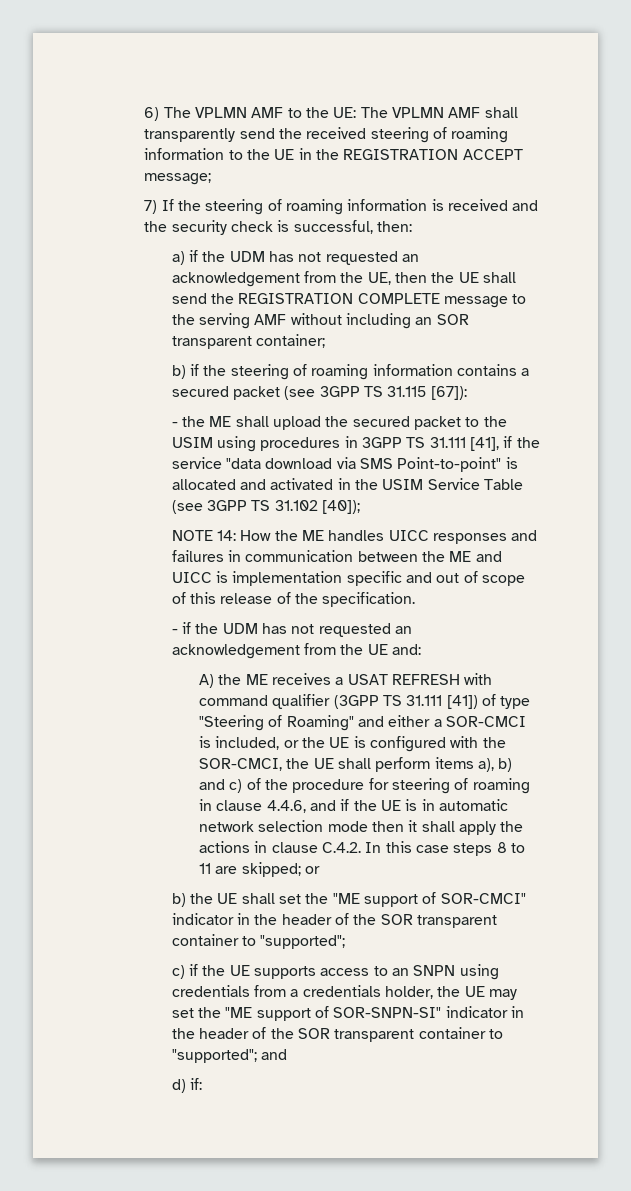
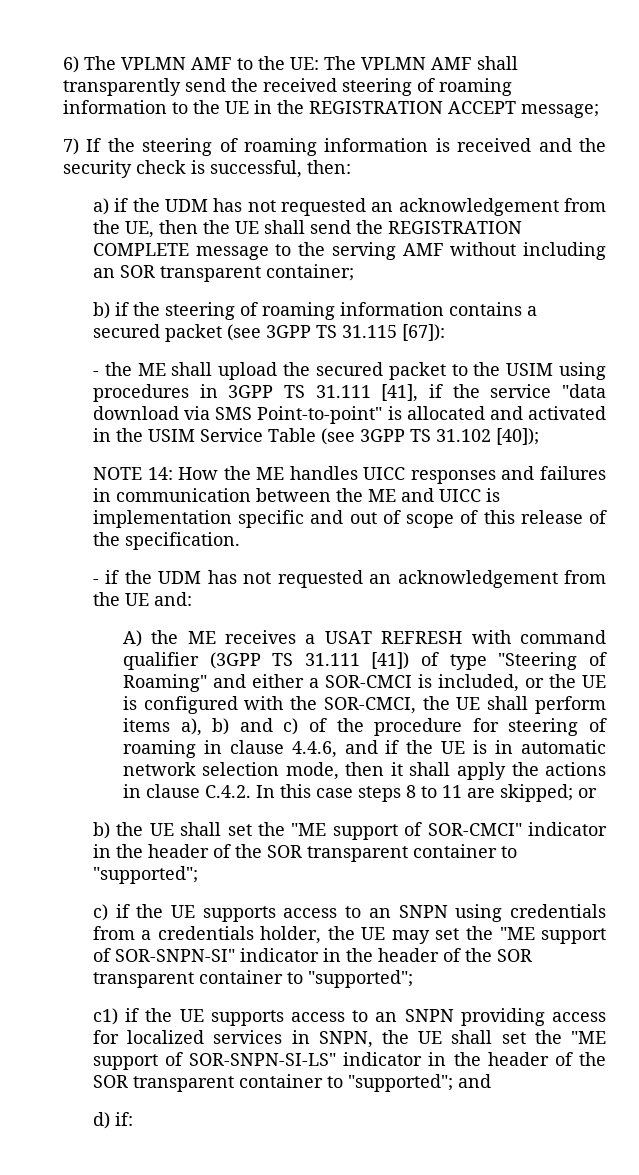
- A) the ME receives a USAT REFRESH with command qualifier (3GPP TS 31.111 [41]) of type "Steering of Roaming" and either a SOR-CMCI is included, or the UE is configured with the SOR-CMCI, the UE shall perform items a), b) and c) of the procedure for steering of roaming in clause 4.4.6, and if the UE is in automatic network selection mode then it shall apply the actions in clause C.4.2. In this case steps 8 to 11 are skipped;
+ A) the ME receives a USAT REFRESH with command qualifier (3GPP TS 31.111 [41]) of type "Steering of Roaming" and either a SOR-CMCI is included, or the UE is configured with the SOR-CMCI, the UE shall perform items a), b) and c) of the procedure for steering of roaming in clause 4.4.6, and if the UE is in automatic network selection mode, then it shall apply the actions in clause C.4.2. In this case steps 8 to 11 are skipped;
- c) if the UE supports access to an SNPN using credentials from a credentials holder, the UE may set the "ME support of SOR-SNPN-SI" indicator in the header of the SOR transparent container to "supported"; and
+ c) if the UE supports access to an SNPN using credentials from a credentials holder, the UE may set the "ME support of SOR-SNPN-SI" indicator in the header of the SOR transparent container to "supported";
+ c1) if the UE supports access to an SNPN providing access for localized services in SNPN, the UE shall set the "ME support of SOR-SNPN-SI-LS" indicator in the header of the SOR transparent container to "supported"; and

